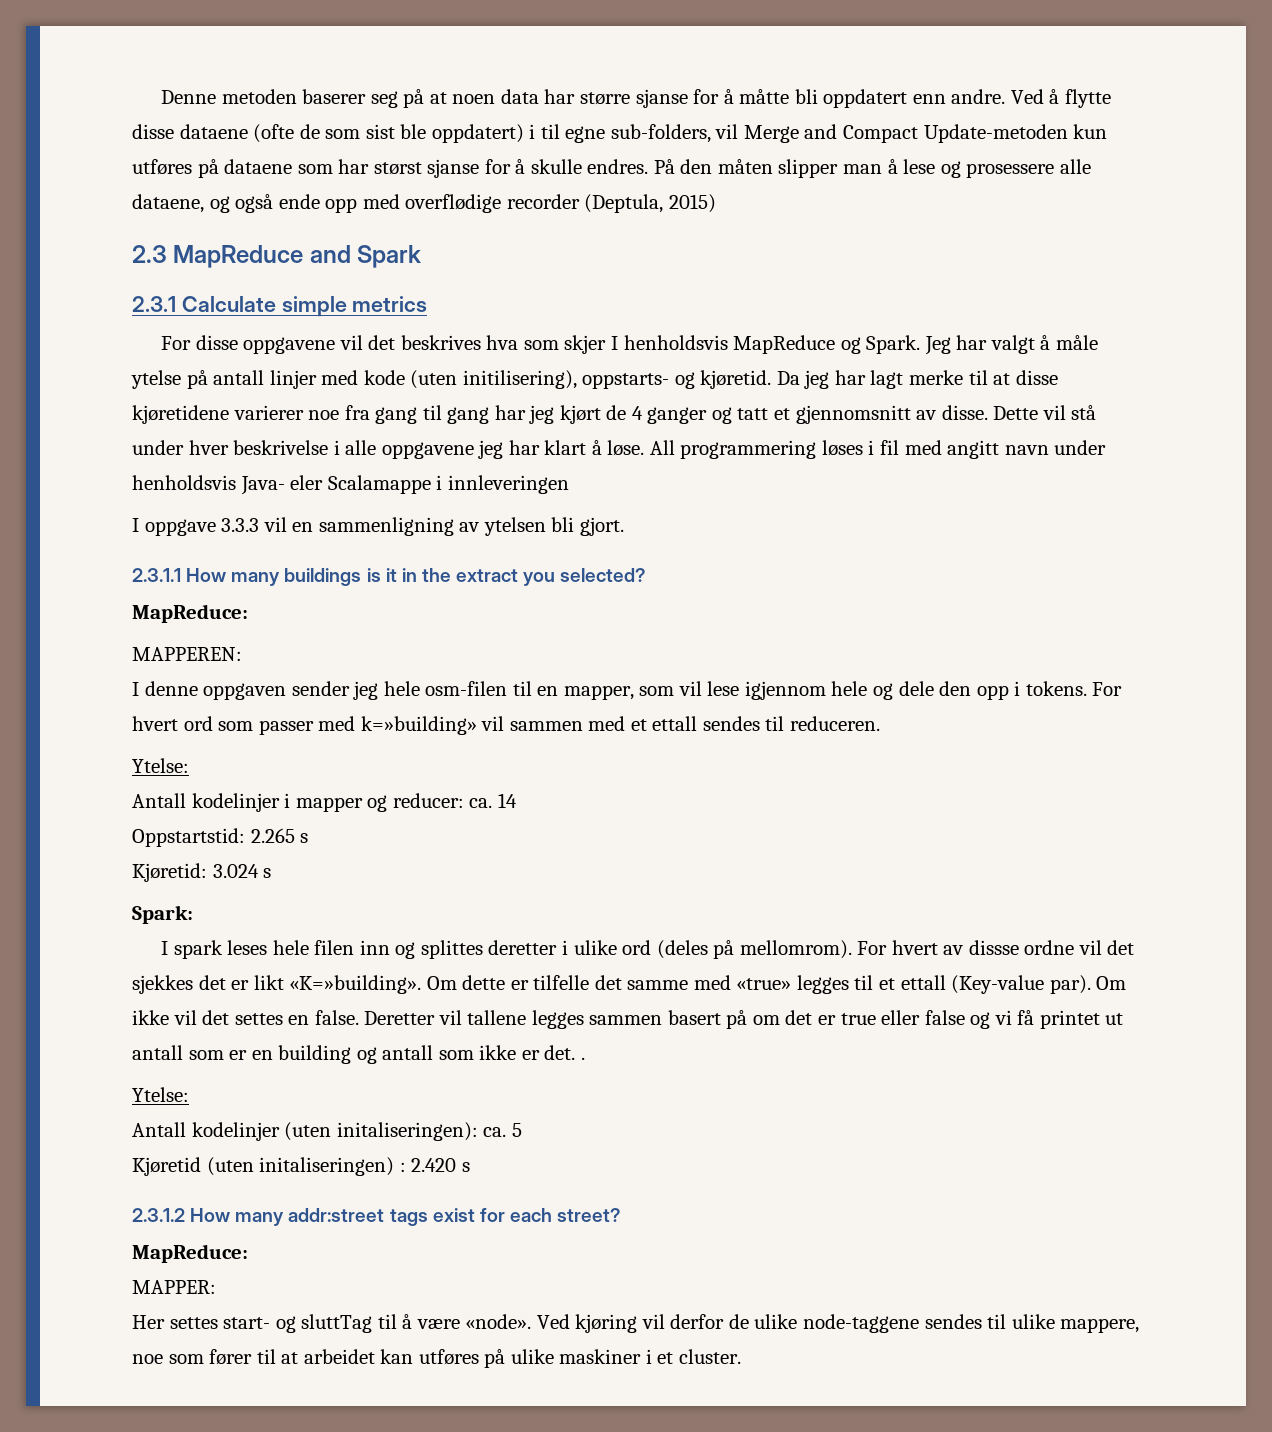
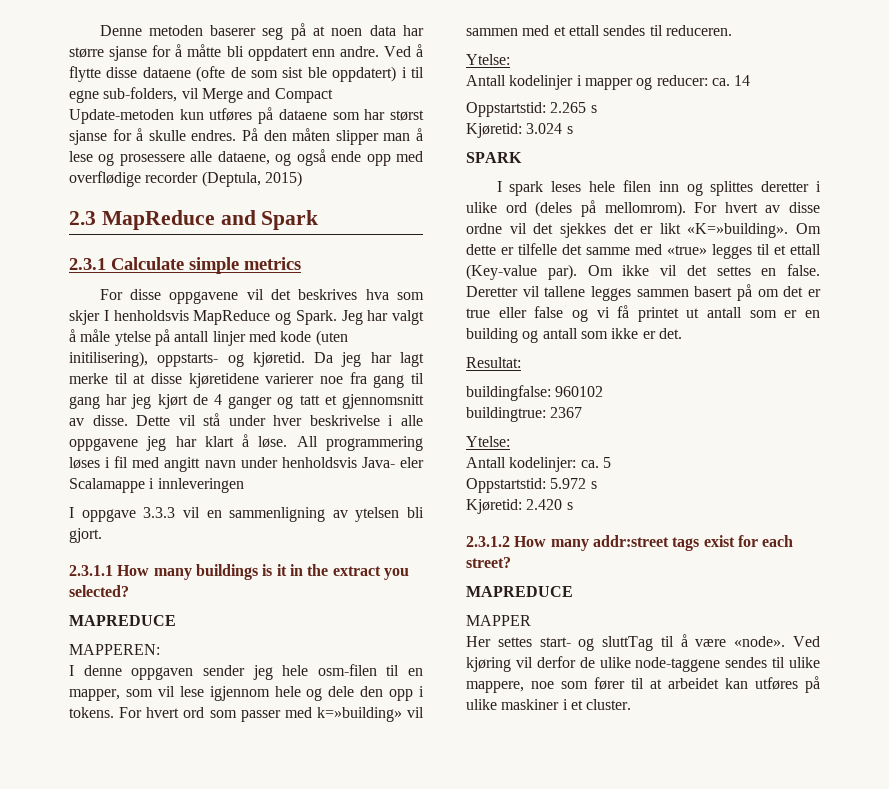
  2.3.1.1 How many buildings is it in the extract you selected?
- MapReduce:
+ MAPREDUCE
- Spark:
+ SPARK
- For hvert av dissse ordne vil det sjekkes det er likt «K=»building».
+ For hvert av disse ordne vil det sjekkes det er likt «K=»building».
- Deretter vil tallene legges sammen basert på om det er true eller false og vi få printet ut antall som er en building og antall som ikke er det. .
+ Deretter vil tallene legges sammen basert på om det er true eller false og vi få printet ut antall som er en building og antall som ikke er det.
+ Resultat:
+ buildingfalse: 960102
+ buildingtrue: 2367
  Ytelse:
- Antall kodelinjer (uten initaliseringen): ca. 5
+ Antall kodelinjer: ca. 5
- Kjøretid (uten initaliseringen) : 2.420 s
+ Oppstartstid: 5.972 s
+ Kjøretid: 2.420 s
  2.3.1.2 How many addr:street tags exist for each street?
- MapReduce:
- MAPPER:
+ MAPREDUCE
+ MAPPER

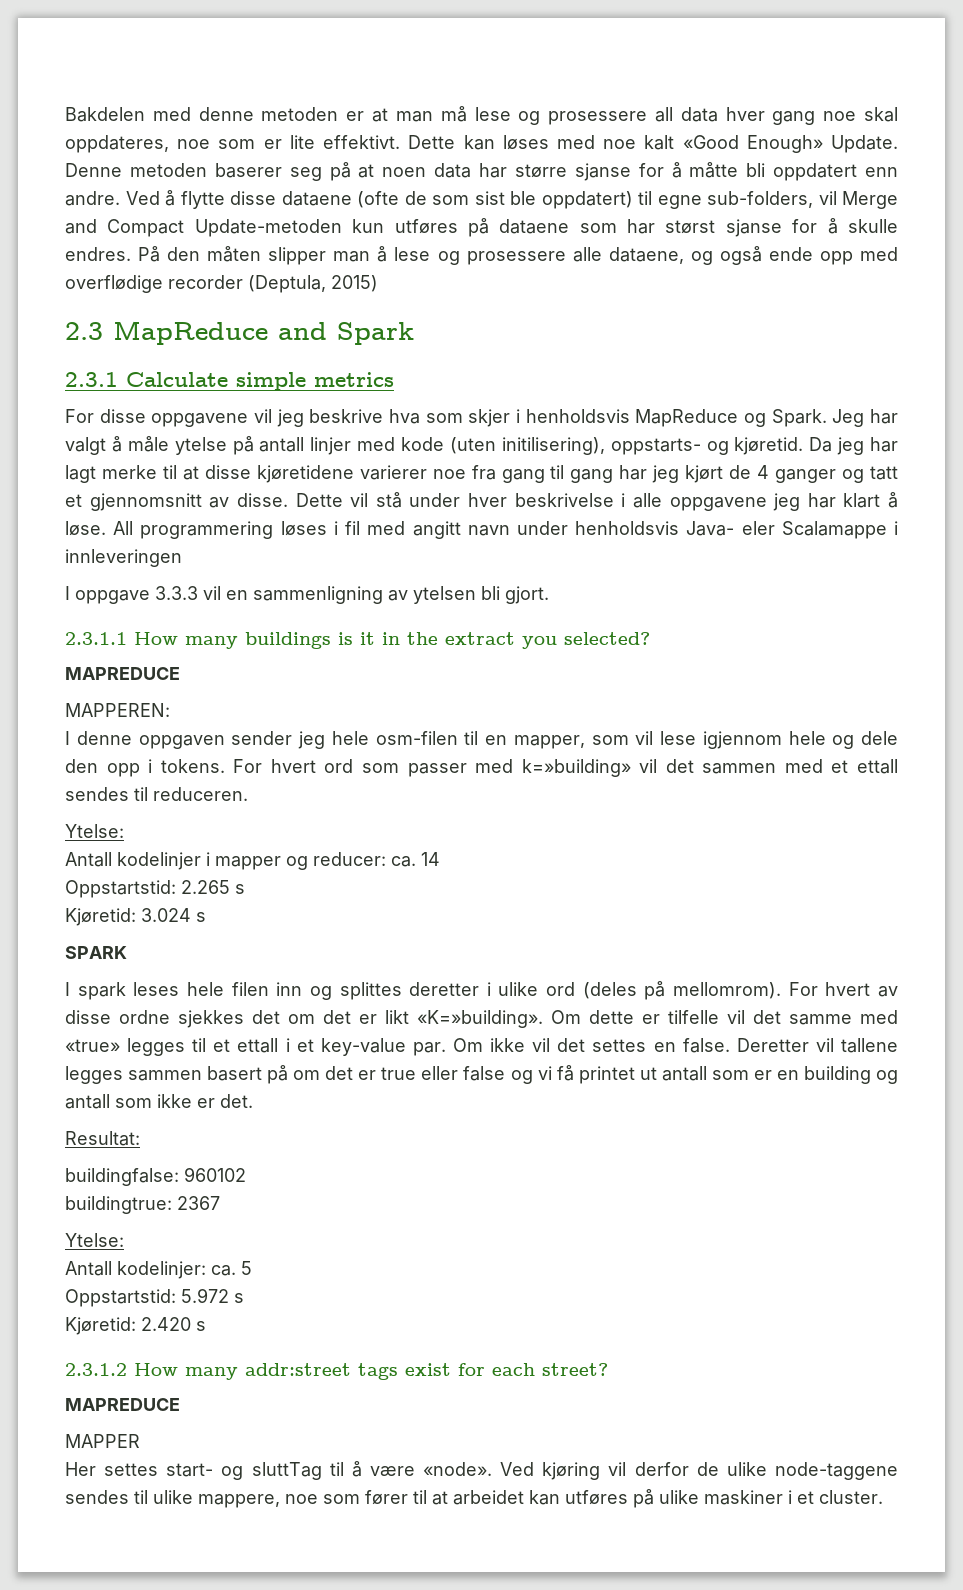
+ Bakdelen med denne metoden er at man må lese og prosessere all data hver gang noe skal oppdateres, noe som er lite effektivt. Dette kan løses med noe kalt «Good Enough» Update.
- Ved å flytte disse dataene (ofte de som sist ble oppdatert) i til egne sub-folders, vil Merge and Compact Update-metoden kun utføres på dataene som har størst sjanse for å skulle endres.
+ Ved å flytte disse dataene (ofte de som sist ble oppdatert) til egne sub-folders, vil Merge and Compact Update-metoden kun utføres på dataene som har størst sjanse for å skulle endres.
- For disse oppgavene vil det beskrives hva som skjer I henholdsvis MapReduce og Spark.
+ For disse oppgavene vil jeg beskrive hva som skjer i henholdsvis MapReduce og Spark.
- For hvert ord som passer med k=»building» vil sammen med et ettall sendes til reduceren.
+ For hvert ord som passer med k=»building» vil det sammen med et ettall sendes til reduceren.
- For hvert av disse ordne vil det sjekkes det er likt «K=»building».
+ For hvert av disse ordne sjekkes det om det er likt «K=»building».
- Om dette er tilfelle det samme med «true» legges til et ettall (Key-value par).
+ Om dette er tilfelle vil det samme med «true» legges til et ettall i et key-value par.

